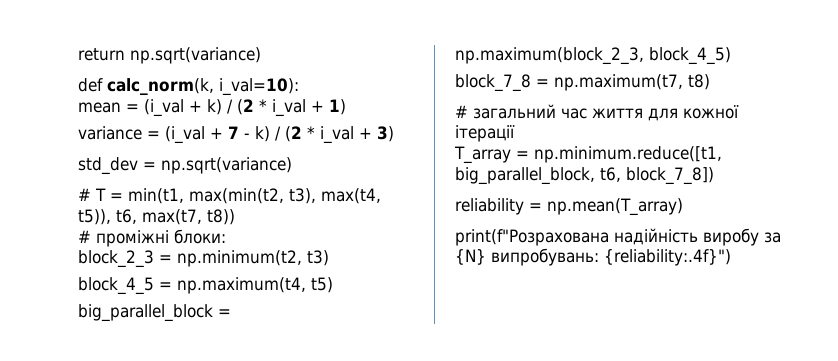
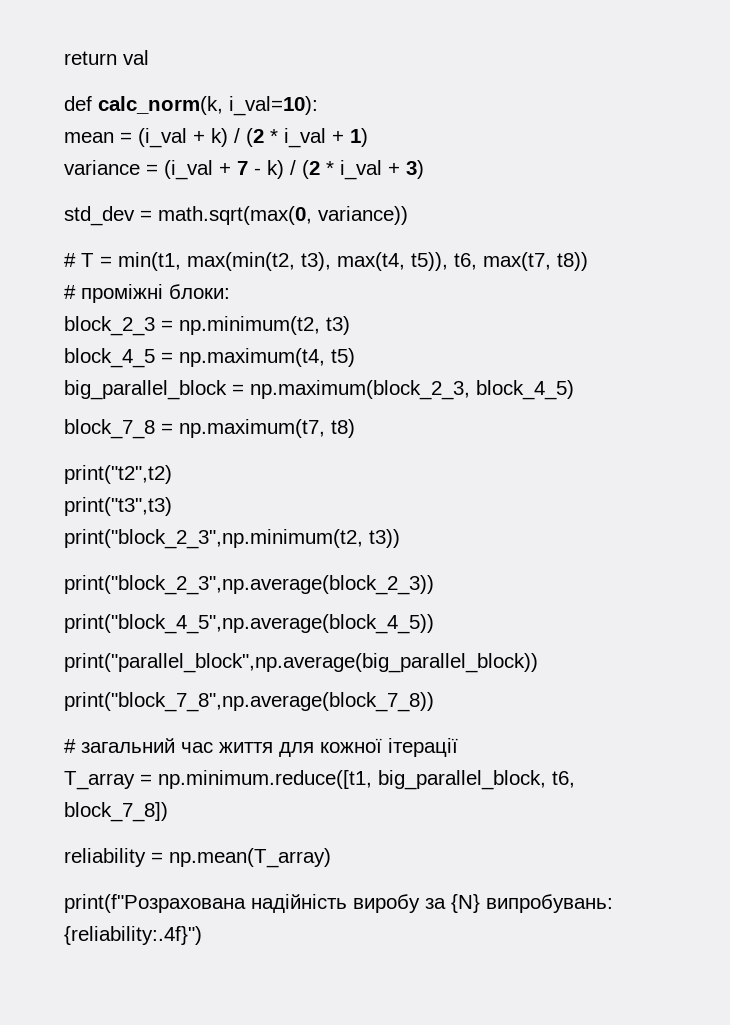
- return np.sqrt(variance)
+ return val
- std_dev = np.sqrt(variance)
+ std_dev = math.sqrt(max(0, variance))
+ print("t2",t2)
+ print("t3",t3)
+ print("block_2_3",np.minimum(t2, t3))
+ print("block_2_3",np.average(block_2_3))
+ print("block_4_5",np.average(block_4_5))
+ print("parallel_block",np.average(big_parallel_block))
+ print("block_7_8",np.average(block_7_8))

